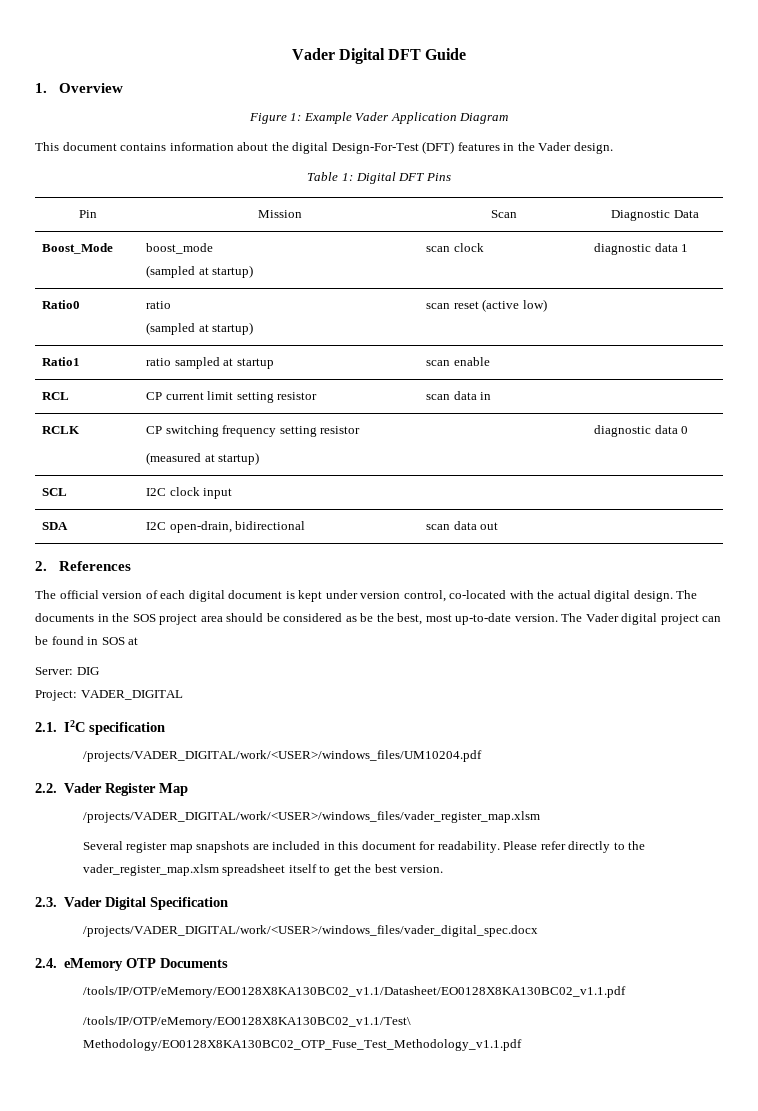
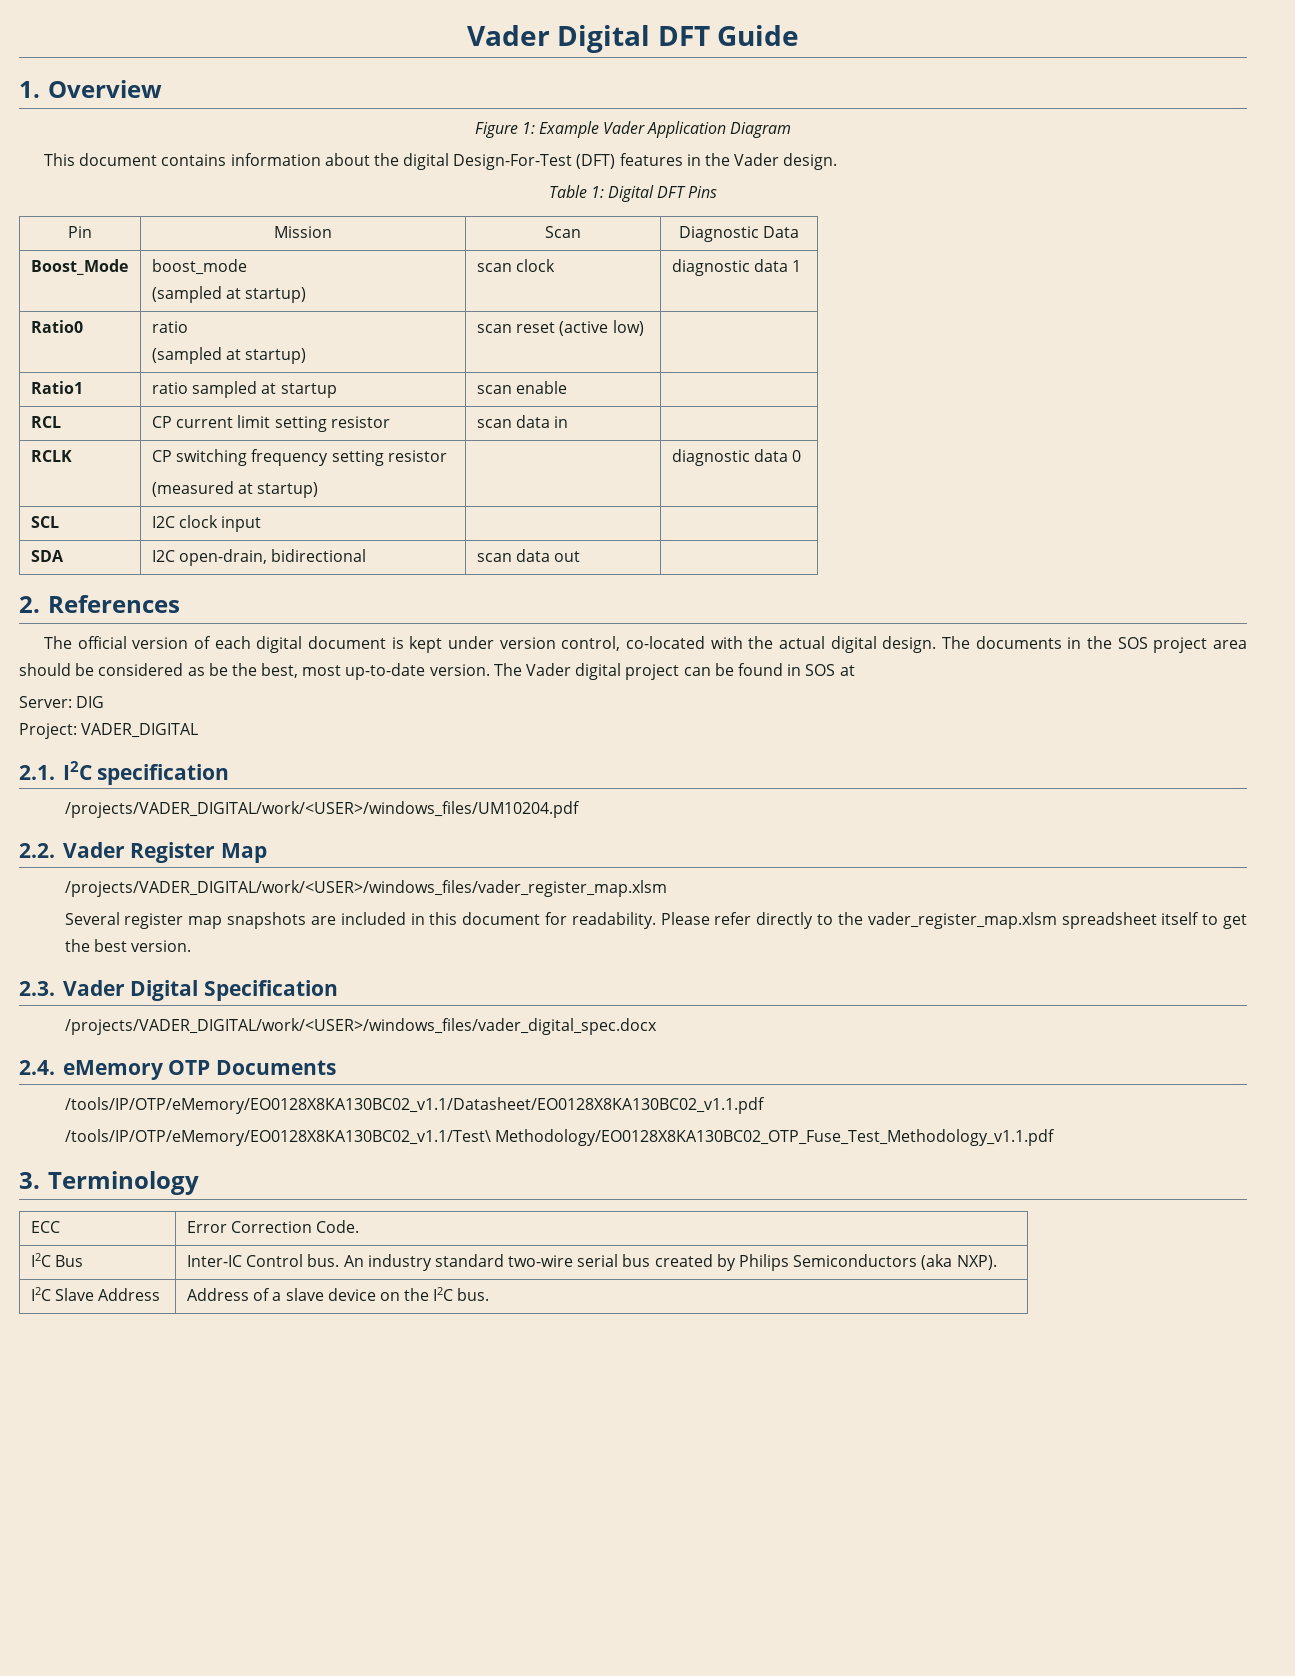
+ 3. Terminology
+ ECC | Error Correction Code.
+ I2C Bus | Inter-IC Control bus. An industry standard two-wire serial bus created by Philips Semiconductors (aka NXP).
+ I2C Slave Address | Address of a slave device on the I2C bus.

